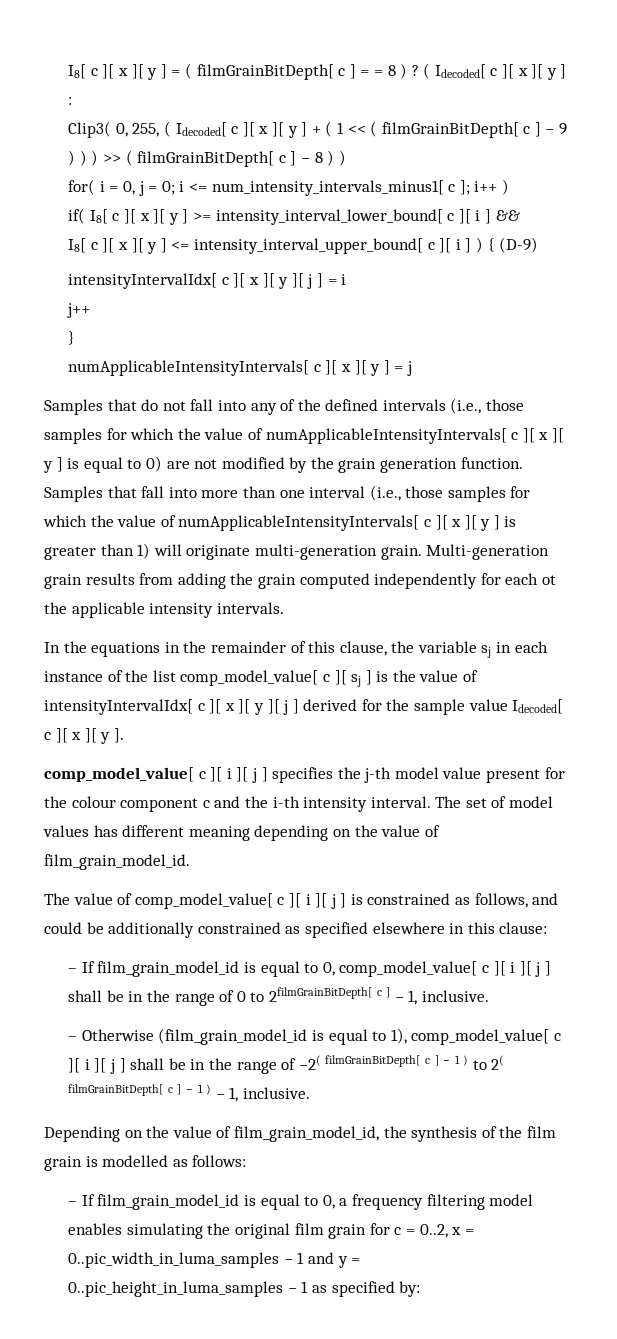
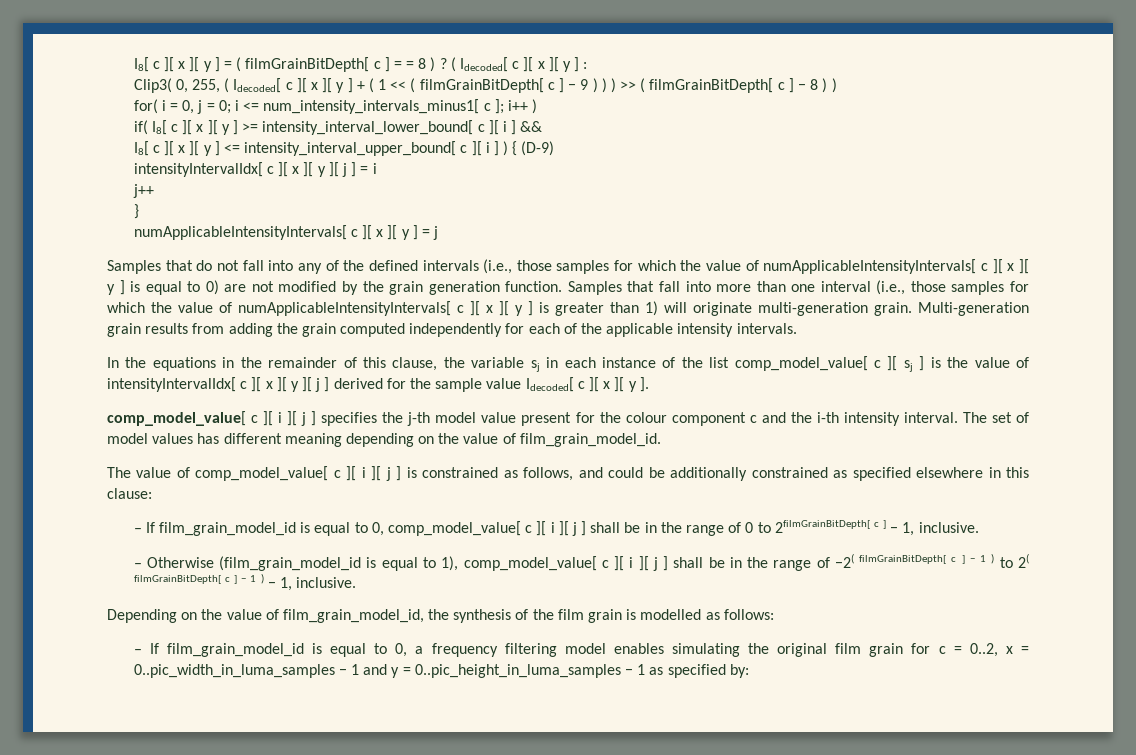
- Multi-generation grain results from adding the grain computed independently for each ot the applicable intensity intervals.
+ Multi-generation grain results from adding the grain computed independently for each of the applicable intensity intervals.

